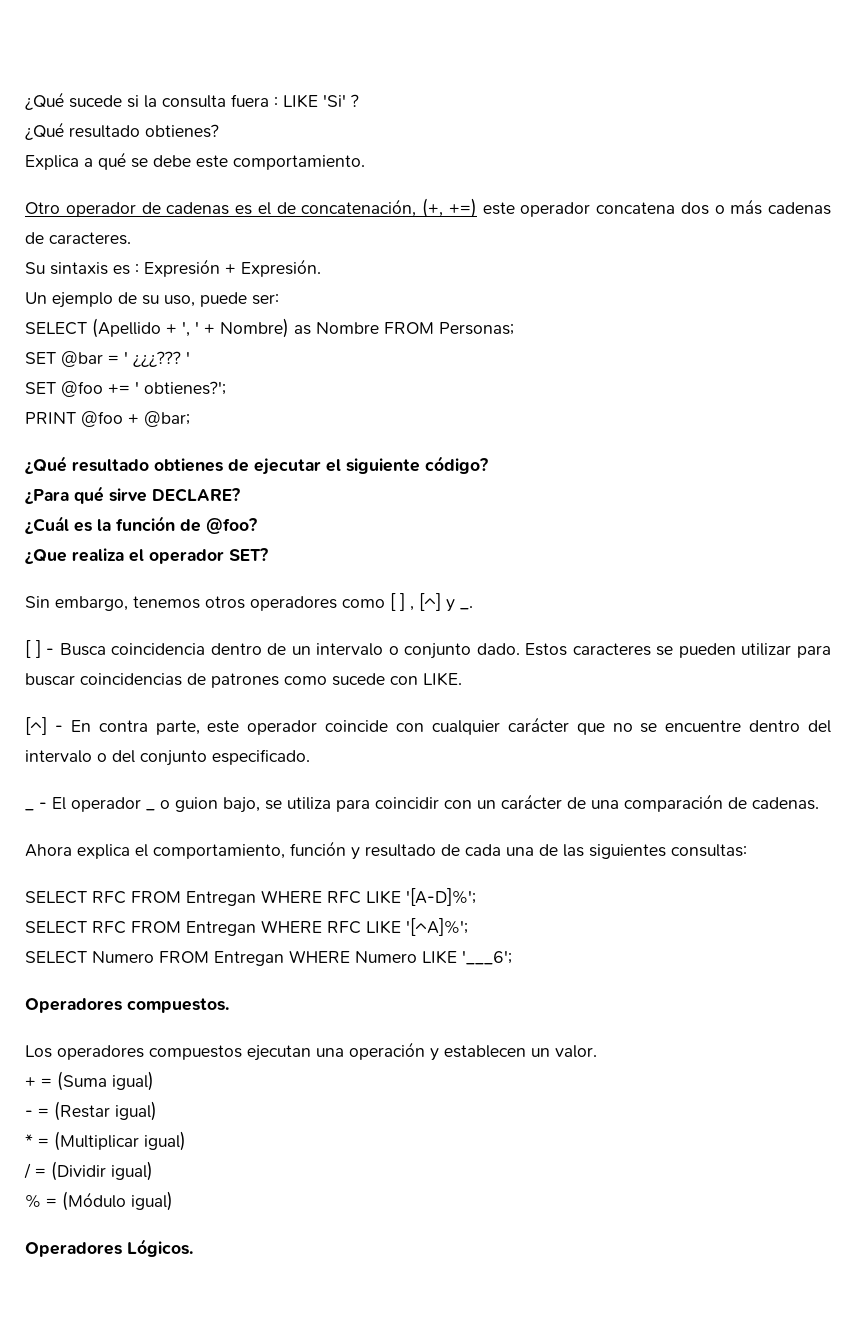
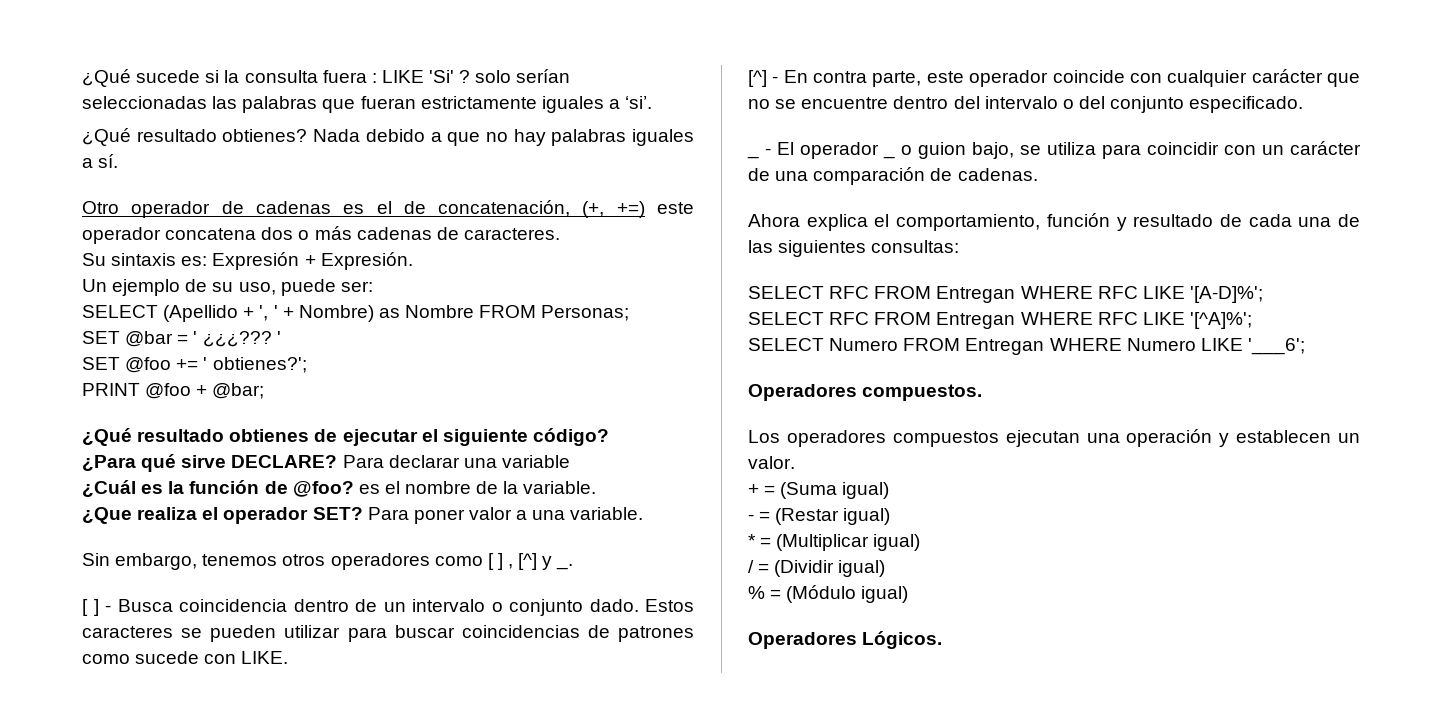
- ¿Qué sucede si la consulta fuera : LIKE 'Si' ?
- ¿Qué resultado obtienes?
- Explica a qué se debe este comportamiento.
+ ¿Qué sucede si la consulta fuera : LIKE 'Si' ? solo serían seleccionadas las palabras que fueran estrictamente iguales a ‘si’.
+ ¿Qué resultado obtienes? Nada debido a que no hay palabras iguales a sí.
- Su sintaxis es : Expresión + Expresión.
+ Su sintaxis es: Expresión + Expresión.
+ Para declarar una variable
- ¿Cuál es la función de @foo?
+ ¿Cuál es la función de @foo? es el nombre de la variable.
+ Para poner valor a una variable.

